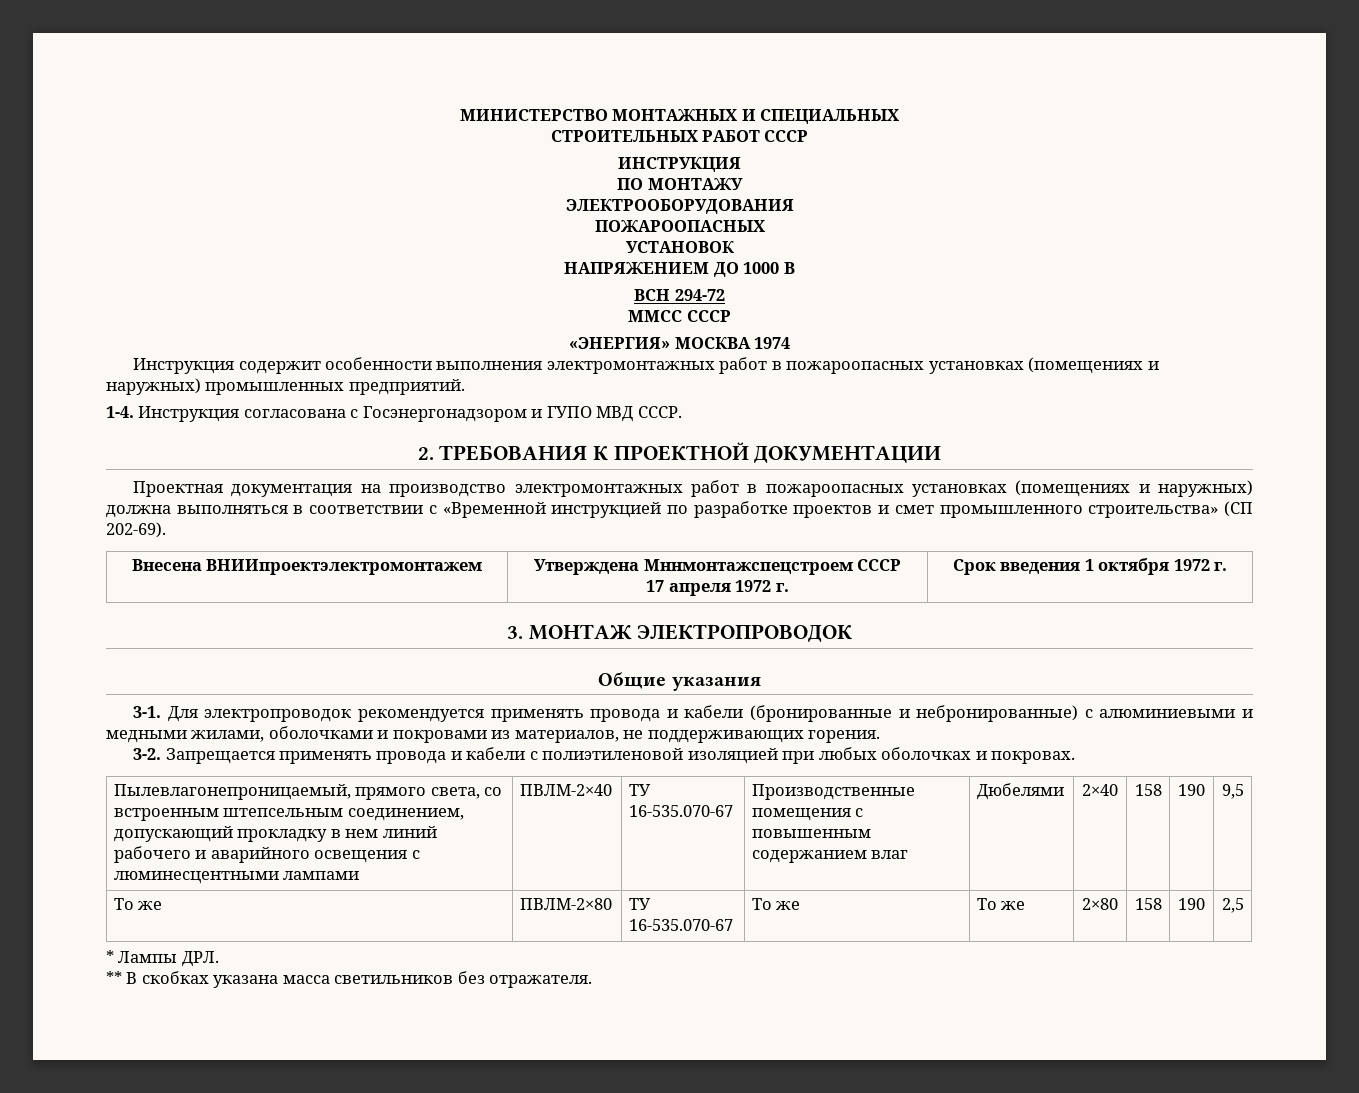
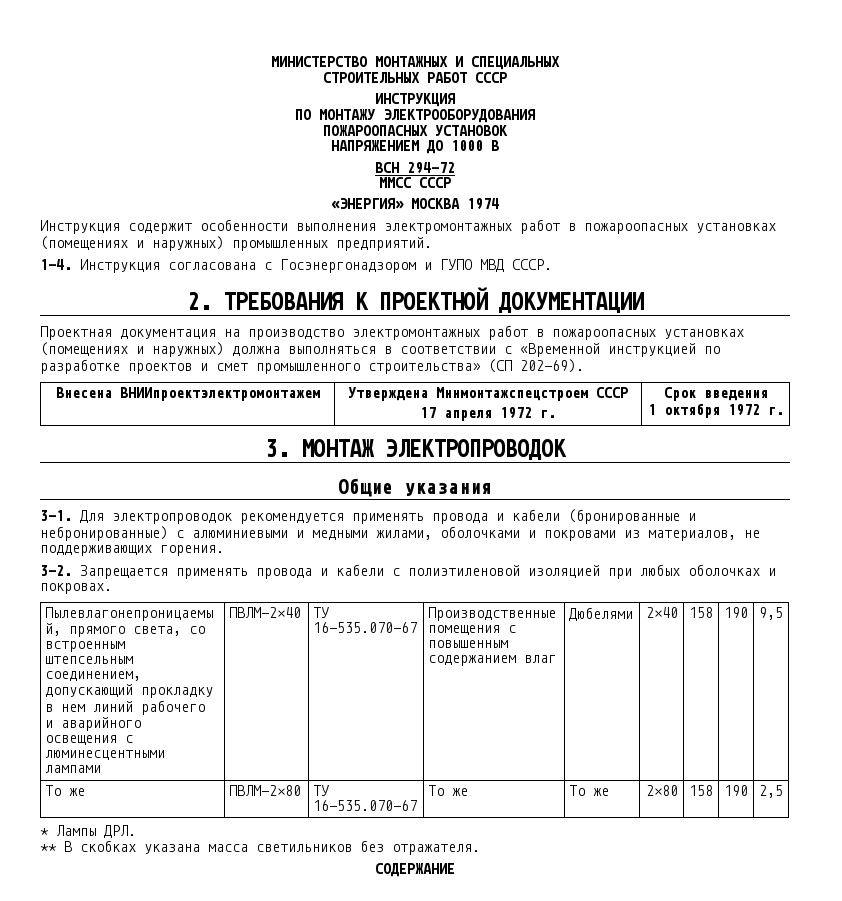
- ПО МОНТАЖУ
- ЭЛЕКТРООБОРУДОВАНИЯ
+ ПО МОНТАЖУ ЭЛЕКТРООБОРУДОВАНИЯ
- ПОЖАРООПАСНЫХ
- УСТАНОВОК
+ ПОЖАРООПАСНЫХ УСТАНОВОК
  Внесена ВНИИпроектэлектромонтажем | Утверждена Мннмонтажспецстроем СССР
- 17 апреля 1972 г. | Срок введения 1 октября 1972 г.
+ 17 апреля 1972 г. | Срок введения
+ 1 октября 1972 г.
+ СОДЕРЖАНИЕ

